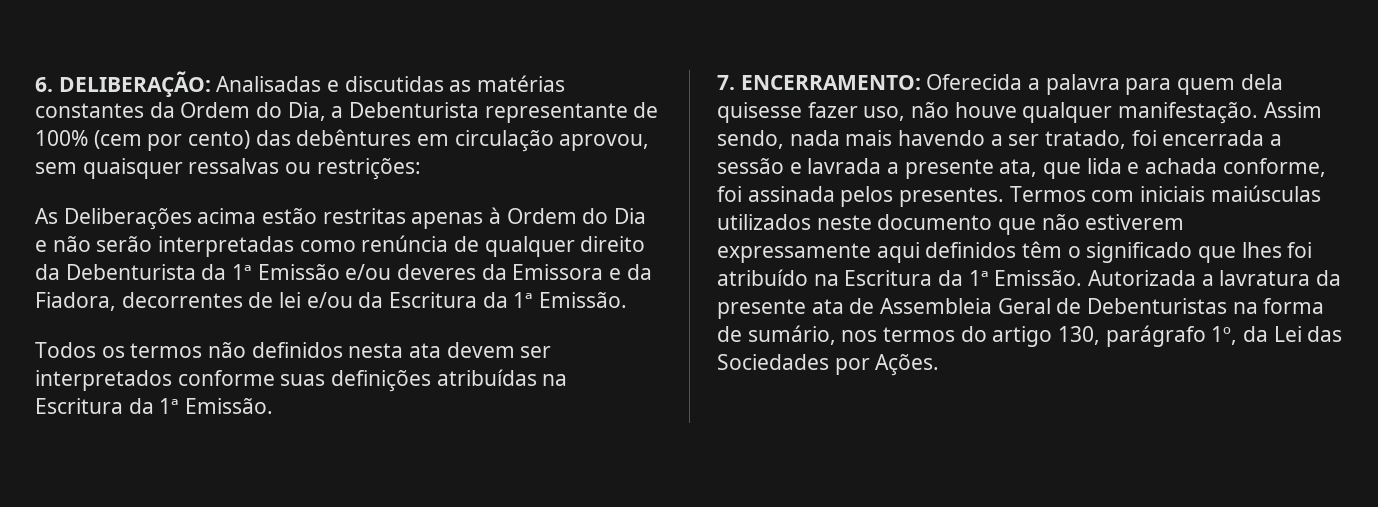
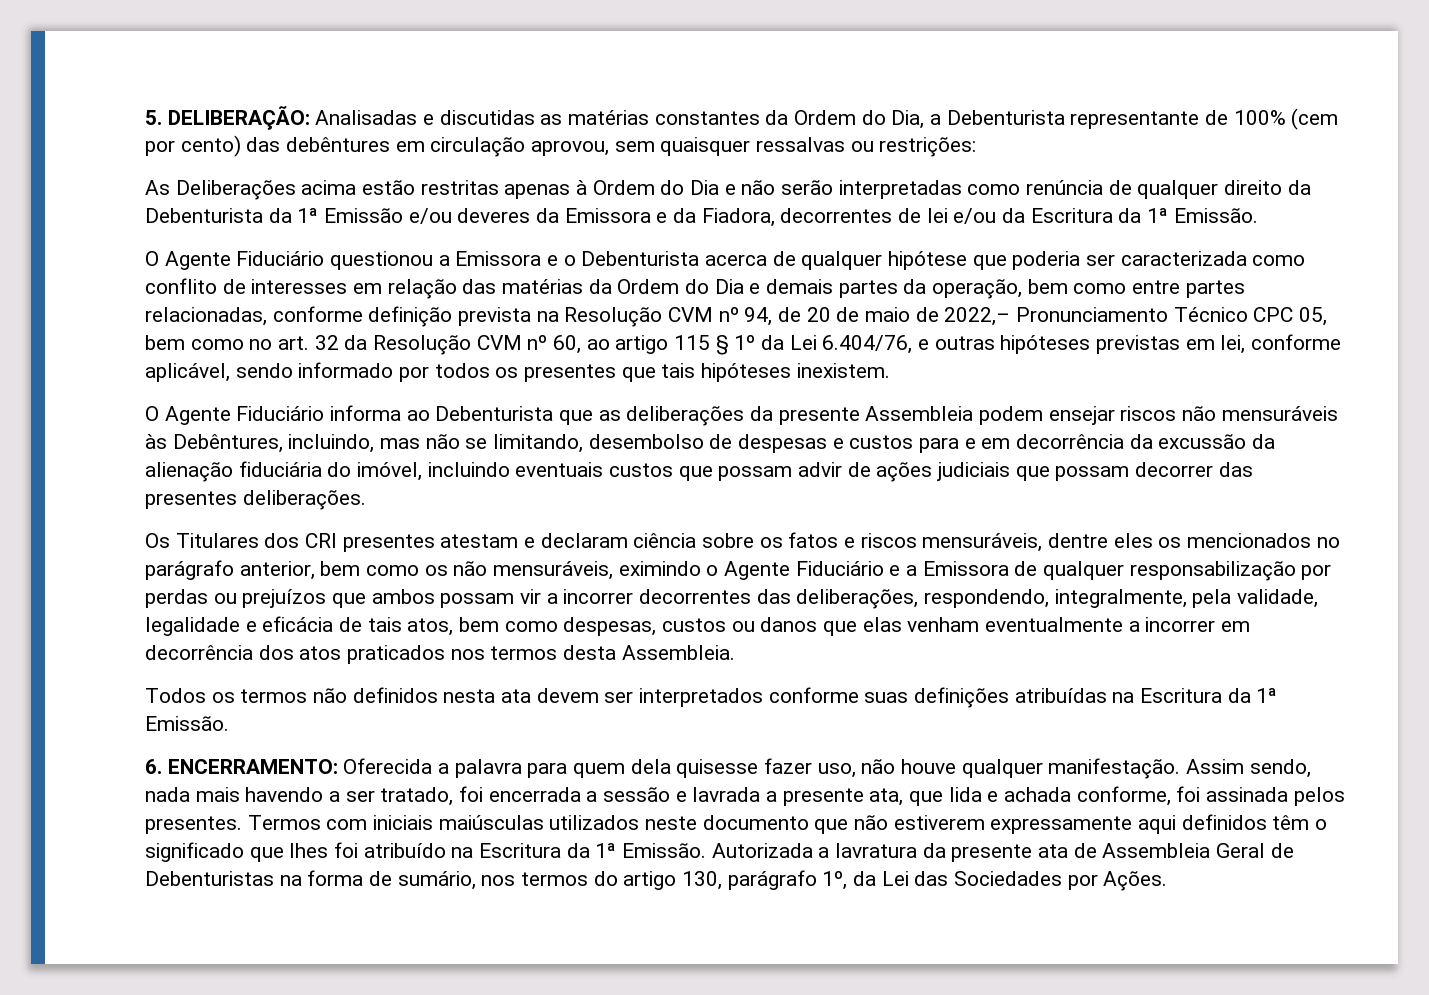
- 6. DELIBERAÇÃO: Analisadas e discutidas as matérias constantes da Ordem do Dia, a Debenturista representante de 100% (cem por cento) das debêntures em circulação aprovou, sem quaisquer ressalvas ou restrições:
+ 5. DELIBERAÇÃO: Analisadas e discutidas as matérias constantes da Ordem do Dia, a Debenturista representante de 100% (cem por cento) das debêntures em circulação aprovou, sem quaisquer ressalvas ou restrições:
+ O Agente Fiduciário questionou a Emissora e o Debenturista acerca de qualquer hipótese que poderia ser caracterizada como conflito de interesses em relação das matérias da Ordem do Dia e demais partes da operação, bem como entre partes relacionadas, conforme definição prevista na Resolução CVM nº 94, de 20 de maio de 2022,– Pronunciamento Técnico CPC 05, bem como no art. 32 da Resolução CVM nº 60, ao artigo 115 § 1º da Lei 6.404/76, e outras hipóteses previstas em lei, conforme aplicável, sendo informado por todos os presentes que tais hipóteses inexistem.
+ O Agente Fiduciário informa ao Debenturista que as deliberações da presente Assembleia podem ensejar riscos não mensuráveis às Debêntures, incluindo, mas não se limitando, desembolso de despesas e custos para e em decorrência da excussão da alienação fiduciária do imóvel, incluindo eventuais custos que possam advir de ações judiciais que possam decorrer das presentes deliberações.
+ Os Titulares dos CRI presentes atestam e declaram ciência sobre os fatos e riscos mensuráveis, dentre eles os mencionados no parágrafo anterior, bem como os não mensuráveis, eximindo o Agente Fiduciário e a Emissora de qualquer responsabilização por perdas ou prejuízos que ambos possam vir a incorrer decorrentes das deliberações, respondendo, integralmente, pela validade, legalidade e eficácia de tais atos, bem como despesas, custos ou danos que elas venham eventualmente a incorrer em decorrência dos atos praticados nos termos desta Assembleia.
- 7. ENCERRAMENTO: Oferecida a palavra para quem dela quisesse fazer uso, não houve qualquer manifestação.
+ 6. ENCERRAMENTO: Oferecida a palavra para quem dela quisesse fazer uso, não houve qualquer manifestação.

